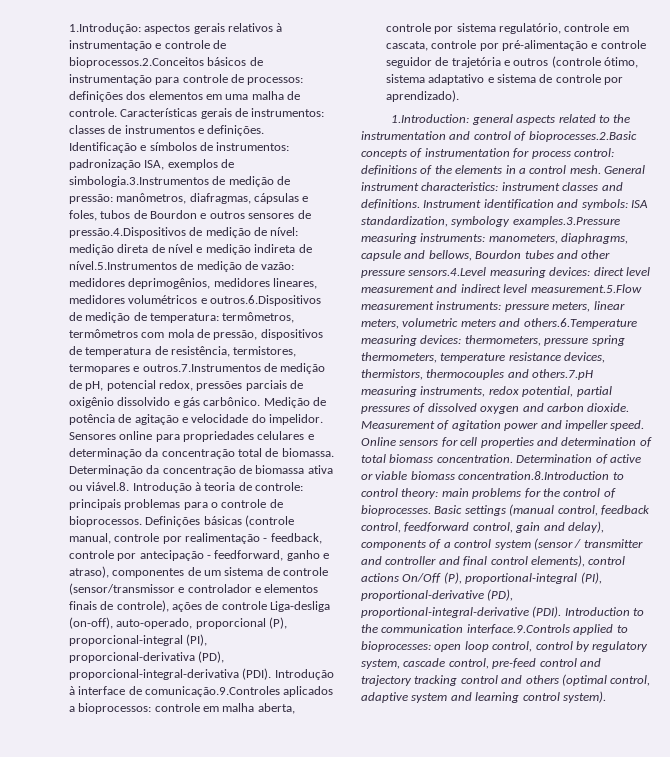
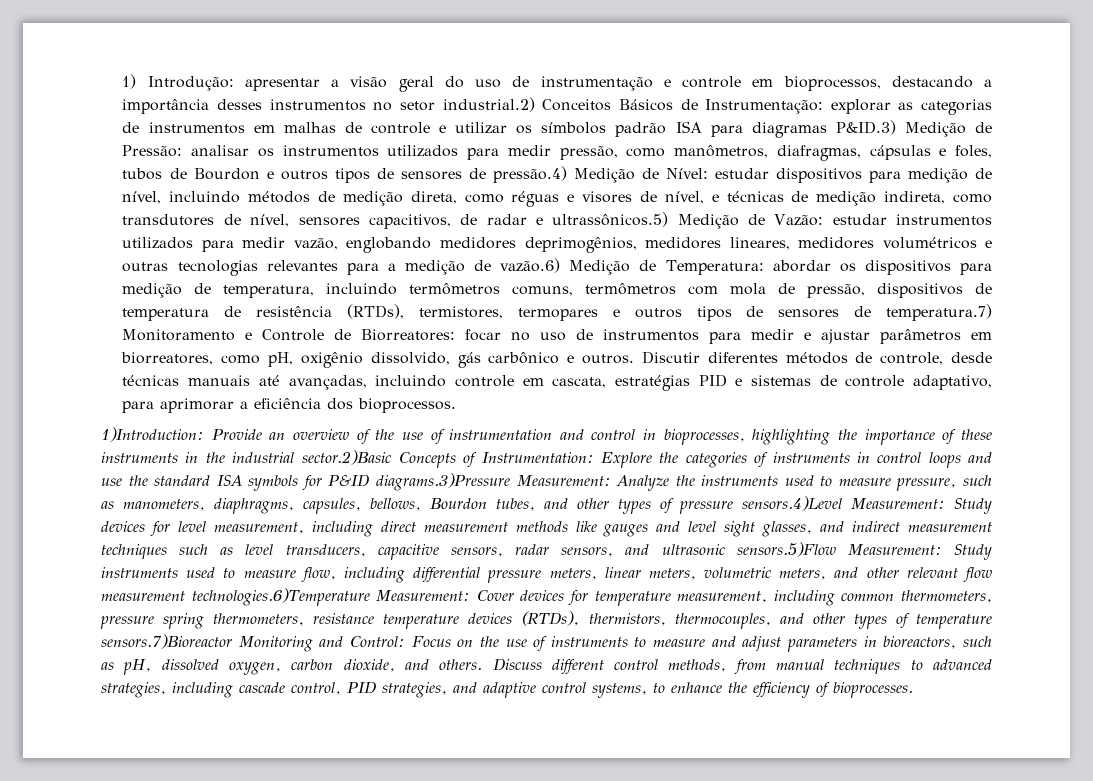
- 1.Introdução: aspectos gerais relativos à instrumentação e controle de bioprocessos.2.Conceitos básicos de instrumentação para controle de processos: definições dos elementos em uma malha de controle. Características gerais de instrumentos: classes de instrumentos e definições. Identificação e símbolos de instrumentos: padronização ISA, exemplos de simbologia.3.Instrumentos de medição de pressão: manômetros, diafragmas, cápsulas e foles, tubos de Bourdon e outros sensores de pressão.4.Dispositivos de medição de nível: medição direta de nível e medição indireta de nível.5.Instrumentos de medição de vazão: medidores deprimogênios, medidores lineares, medidores volumétricos e outros.6.Dispositivos de medição de temperatura: termômetros, termômetros com mola de pressão, dispositivos de temperatura de resistência, termistores, termopares e outros.7.Instrumentos de medição de pH, potencial redox, pressões parciais de oxigênio dissolvido e gás carbônico. Medição de potência de agitação e velocidade do impelidor. Sensores online para propriedades celulares e determinação da concentração total de biomassa. Determinação da concentração de biomassa ativa ou viável.8. Introdução à teoria de controle: principais problemas para o controle de bioprocessos. Definições básicas (controle manual, controle por realimentação - feedback, controle por antecipação - feedforward, ganho e atraso), componentes de um sistema de controle (sensor/transmissor e controlador e elementos finais de controle), ações de controle Liga-desliga (on-off), auto-operado, proporcional (P), proporcional-integral (PI), proporcional-derivativa (PD), proporcional-integral-derivativa (PDI). Introdução à interface de comunicação.9.Controles aplicados a bioprocessos: controle em malha aberta, controle por sistema regulatório, controle em cascata, controle por pré-alimentação e controle seguidor de trajetória e outros (controle ótimo, sistema adaptativo e sistema de controle por aprendizado).
- 1.Introduction: general aspects related to the instrumentation and control of bioprocesses.2.Basic concepts of instrumentation for process control: definitions of the elements in a control mesh. General instrument characteristics: instrument classes and definitions. Instrument identification and symbols: ISA standardization, symbology examples.3.Pressure measuring instruments: manometers, diaphragms, capsule and bellows, Bourdon tubes and other pressure sensors.4.Level measuring devices: direct level measurement and indirect level measurement.5.Flow measurement instruments: pressure meters, linear meters, volumetric meters and others.6.Temperature measuring devices: thermometers, pressure spring thermometers, temperature resistance devices, thermistors, thermocouples and others.7.pH measuring instruments, redox potential, partial pressures of dissolved oxygen and carbon dioxide. Measurement of agitation power and impeller speed. Online sensors for cell properties and determination of total biomass concentration. Determination of active or viable biomass concentration.8.Introduction to control theory: main problems for the control of bioprocesses. Basic settings (manual control, feedback control, feedforward control, gain and delay), components of a control system (sensor / transmitter and controller and final control elements), control actions On/Off (P), proportional-integral (PI), proportional-derivative (PD), proportional-integral-derivative (PDI). Introduction to the communication interface.9.Controls applied to bioprocesses: open loop control, control by regulatory system, cascade control, pre-feed control and trajectory tracking control and others (optimal control, adaptive system and learning control system).
+ 1) Introdução: apresentar a visão geral do uso de instrumentação e controle em bioprocessos, destacando a importância desses instrumentos no setor industrial.2) Conceitos Básicos de Instrumentação: explorar as categorias de instrumentos em malhas de controle e utilizar os símbolos padrão ISA para diagramas P&ID.3) Medição de Pressão: analisar os instrumentos utilizados para medir pressão, como manômetros, diafragmas, cápsulas e foles, tubos de Bourdon e outros tipos de sensores de pressão.4) Medição de Nível: estudar dispositivos para medição de nível, incluindo métodos de medição direta, como réguas e visores de nível, e técnicas de medição indireta, como transdutores de nível, sensores capacitivos, de radar e ultrassônicos.5) Medição de Vazão: estudar instrumentos utilizados para medir vazão, englobando medidores deprimogênios, medidores lineares, medidores volumétricos e outras tecnologias relevantes para a medição de vazão.6) Medição de Temperatura: abordar os dispositivos para medição de temperatura, incluindo termômetros comuns, termômetros com mola de pressão, dispositivos de temperatura de resistência (RTDs), termistores, termopares e outros tipos de sensores de temperatura.7) Monitoramento e Controle de Biorreatores: focar no uso de instrumentos para medir e ajustar parâmetros em biorreatores, como pH, oxigênio dissolvido, gás carbônico e outros. Discutir diferentes métodos de controle, desde técnicas manuais até avançadas, incluindo controle em cascata, estratégias PID e sistemas de controle adaptativo, para aprimorar a eficiência dos bioprocessos.
+ 1)Introduction: Provide an overview of the use of instrumentation and control in bioprocesses, highlighting the importance of these instruments in the industrial sector.2)Basic Concepts of Instrumentation: Explore the categories of instruments in control loops and use the standard ISA symbols for P&ID diagrams.3)Pressure Measurement: Analyze the instruments used to measure pressure, such as manometers, diaphragms, capsules, bellows, Bourdon tubes, and other types of pressure sensors.4)Level Measurement: Study devices for level measurement, including direct measurement methods like gauges and level sight glasses, and indirect measurement techniques such as level transducers, capacitive sensors, radar sensors, and ultrasonic sensors.5)Flow Measurement: Study instruments used to measure flow, including differential pressure meters, linear meters, volumetric meters, and other relevant flow measurement technologies.6)Temperature Measurement: Cover devices for temperature measurement, including common thermometers, pressure spring thermometers, resistance temperature devices (RTDs), thermistors, thermocouples, and other types of temperature sensors.7)Bioreactor Monitoring and Control: Focus on the use of instruments to measure and adjust parameters in bioreactors, such as pH, dissolved oxygen, carbon dioxide, and others. Discuss different control methods, from manual techniques to advanced strategies, including cascade control, PID strategies, and adaptive control systems, to enhance the efficiency of bioprocesses.

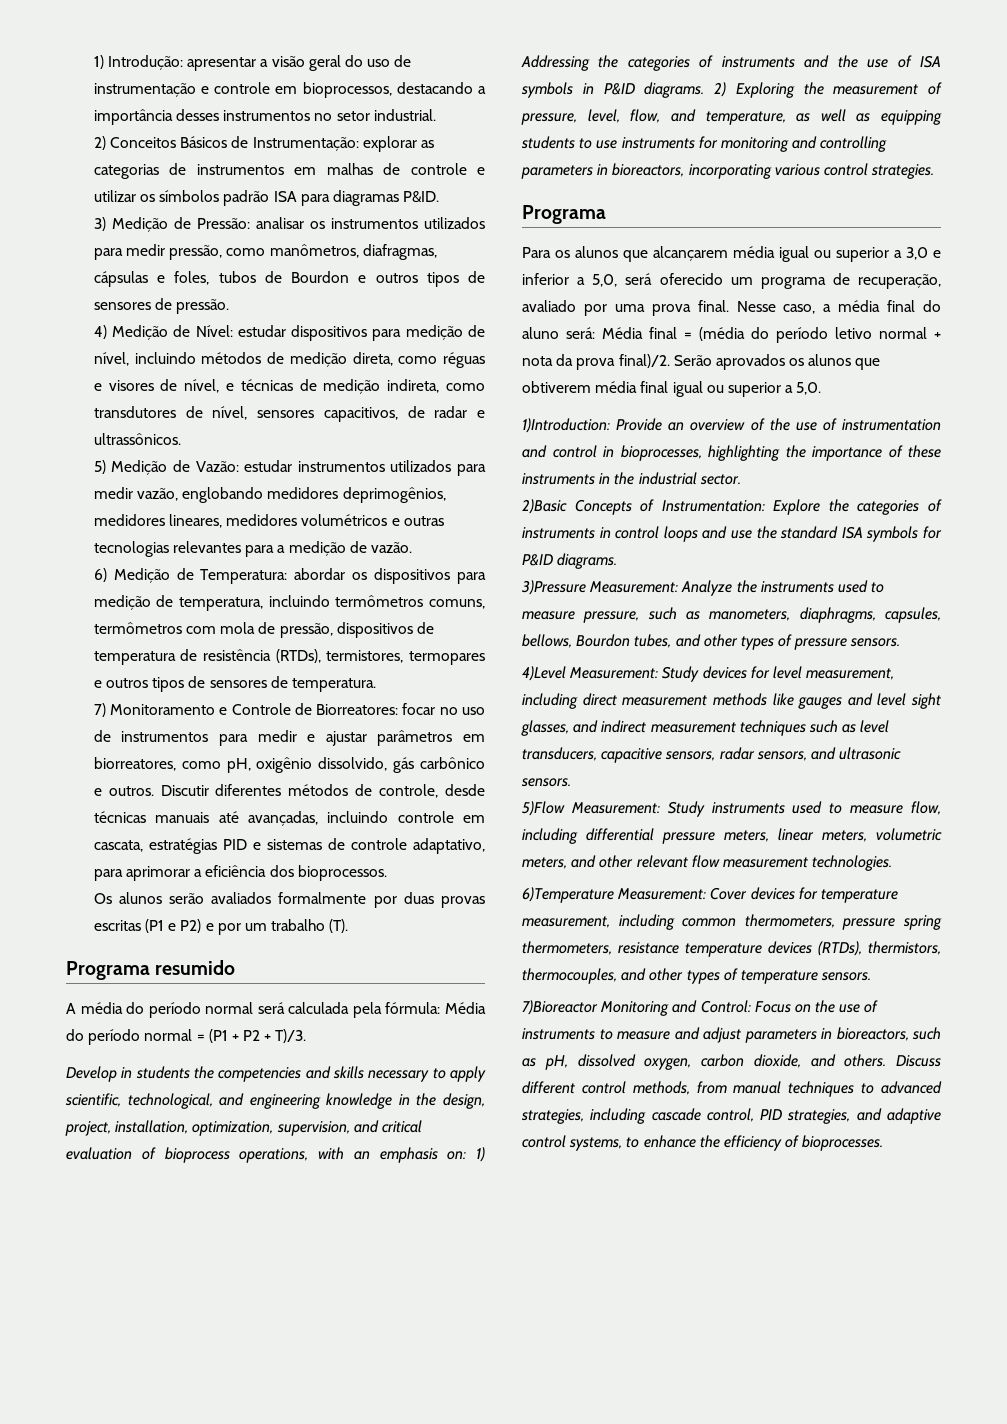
- apresentar a visão geral do uso de instrumentação e controle em bioprocessos, destacando a importância desses instrumentos no setor industrial.2) Conceitos Básicos de Instrumentação:
+ apresentar a visão geral do uso de instrumentação e controle em bioprocessos, destacando a importância desses instrumentos no setor industrial.
+ 2) Conceitos Básicos de Instrumentação:
- explorar as categorias de instrumentos em malhas de controle e utilizar os símbolos padrão ISA para diagramas P&ID.3) Medição de Pressão:
+ explorar as categorias de instrumentos em malhas de controle e utilizar os símbolos padrão ISA para diagramas P&ID.
+ 3) Medição de Pressão:
- analisar os instrumentos utilizados para medir pressão, como manômetros, diafragmas, cápsulas e foles, tubos de Bourdon e outros tipos de sensores de pressão.4) Medição de Nível:
+ analisar os instrumentos utilizados para medir pressão, como manômetros, diafragmas, cápsulas e foles, tubos de Bourdon e outros tipos de sensores de pressão.
+ 4) Medição de Nível:
- estudar dispositivos para medição de nível, incluindo métodos de medição direta, como réguas e visores de nível, e técnicas de medição indireta, como transdutores de nível, sensores capacitivos, de radar e ultrassônicos.5) Medição de Vazão:
+ estudar dispositivos para medição de nível, incluindo métodos de medição direta, como réguas e visores de nível, e técnicas de medição indireta, como transdutores de nível, sensores capacitivos, de radar e ultrassônicos.
+ 5) Medição de Vazão:
- estudar instrumentos utilizados para medir vazão, englobando medidores deprimogênios, medidores lineares, medidores volumétricos e outras tecnologias relevantes para a medição de vazão.6) Medição de Temperatura:
+ estudar instrumentos utilizados para medir vazão, englobando medidores deprimogênios, medidores lineares, medidores volumétricos e outras tecnologias relevantes para a medição de vazão.
+ 6) Medição de Temperatura:
- abordar os dispositivos para medição de temperatura, incluindo termômetros comuns, termômetros com mola de pressão, dispositivos de temperatura de resistência (RTDs), termistores, termopares e outros tipos de sensores de temperatura.7) Monitoramento e Controle de Biorreatores:
+ abordar os dispositivos para medição de temperatura, incluindo termômetros comuns, termômetros com mola de pressão, dispositivos de temperatura de resistência (RTDs), termistores, termopares e outros tipos de sensores de temperatura.
+ 7) Monitoramento e Controle de Biorreatores:
+ Os alunos serão avaliados formalmente por duas provas escritas (P1 e P2) e por um trabalho (T).
+ Programa resumido
+ A média do período normal será calculada pela fórmula: Média do período normal = (P1 + P2 + T)/3.
+ Develop in students the competencies and skills necessary to apply scientific, technological, and engineering knowledge in the design, project, installation, optimization, supervision, and critical evaluation of bioprocess operations, with an emphasis on: 1) Addressing the categories of instruments and the use of ISA symbols in P&ID diagrams. 2) Exploring the measurement of pressure, level, flow, and temperature, as well as equipping students to use instruments for monitoring and controlling parameters in bioreactors, incorporating various control strategies.
+ Programa
+ Para os alunos que alcançarem média igual ou superior a 3,0 e inferior a 5,0, será oferecido um programa de recuperação, avaliado por uma prova final. Nesse caso, a média final do aluno será: Média final = (média do período letivo normal + nota da prova final)/2. Serão aprovados os alunos que obtiverem média final igual ou superior a 5,0.
- Provide an overview of the use of instrumentation and control in bioprocesses, highlighting the importance of these instruments in the industrial sector.2)Basic Concepts of Instrumentation:
+ Provide an overview of the use of instrumentation and control in bioprocesses, highlighting the importance of these instruments in the industrial sector.
+ 2)Basic Concepts of Instrumentation:
- Explore the categories of instruments in control loops and use the standard ISA symbols for P&ID diagrams.3)Pressure Measurement:
+ Explore the categories of instruments in control loops and use the standard ISA symbols for P&ID diagrams.
+ 3)Pressure Measurement:
- Analyze the instruments used to measure pressure, such as manometers, diaphragms, capsules, bellows, Bourdon tubes, and other types of pressure sensors.4)Level Measurement:
+ Analyze the instruments used to measure pressure, such as manometers, diaphragms, capsules, bellows, Bourdon tubes, and other types of pressure sensors.
+ 4)Level Measurement:
- Study devices for level measurement, including direct measurement methods like gauges and level sight glasses, and indirect measurement techniques such as level transducers, capacitive sensors, radar sensors, and ultrasonic sensors.5)Flow Measurement:
+ Study devices for level measurement, including direct measurement methods like gauges and level sight glasses, and indirect measurement techniques such as level transducers, capacitive sensors, radar sensors, and ultrasonic sensors.
+ 5)Flow Measurement:
- Study instruments used to measure flow, including differential pressure meters, linear meters, volumetric meters, and other relevant flow measurement technologies.6)Temperature Measurement:
+ Study instruments used to measure flow, including differential pressure meters, linear meters, volumetric meters, and other relevant flow measurement technologies.
+ 6)Temperature Measurement:
- Cover devices for temperature measurement, including common thermometers, pressure spring thermometers, resistance temperature devices (RTDs), thermistors, thermocouples, and other types of temperature sensors.7)Bioreactor Monitoring and Control:
+ Cover devices for temperature measurement, including common thermometers, pressure spring thermometers, resistance temperature devices (RTDs), thermistors, thermocouples, and other types of temperature sensors.
+ 7)Bioreactor Monitoring and Control:

